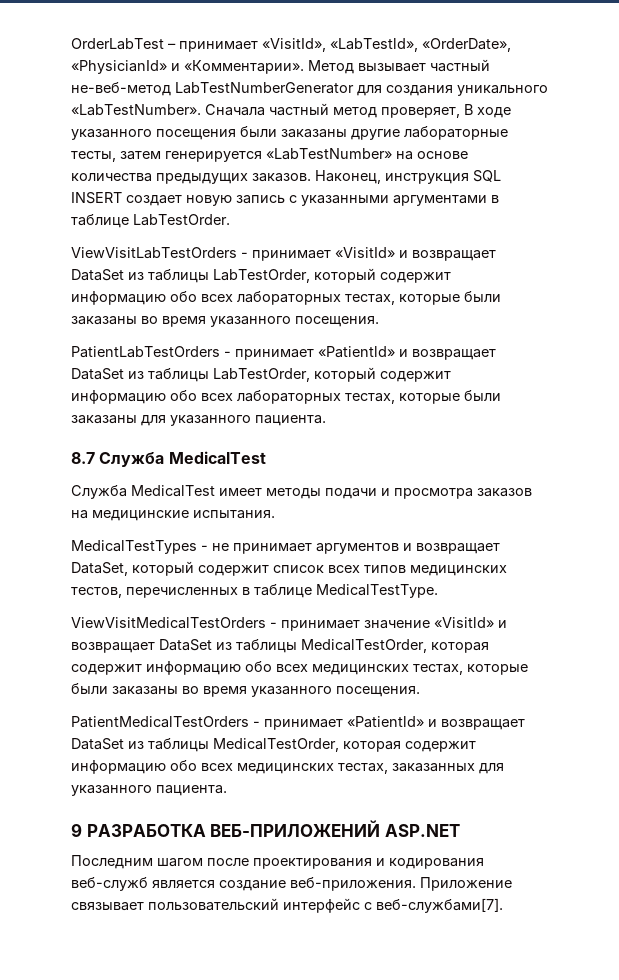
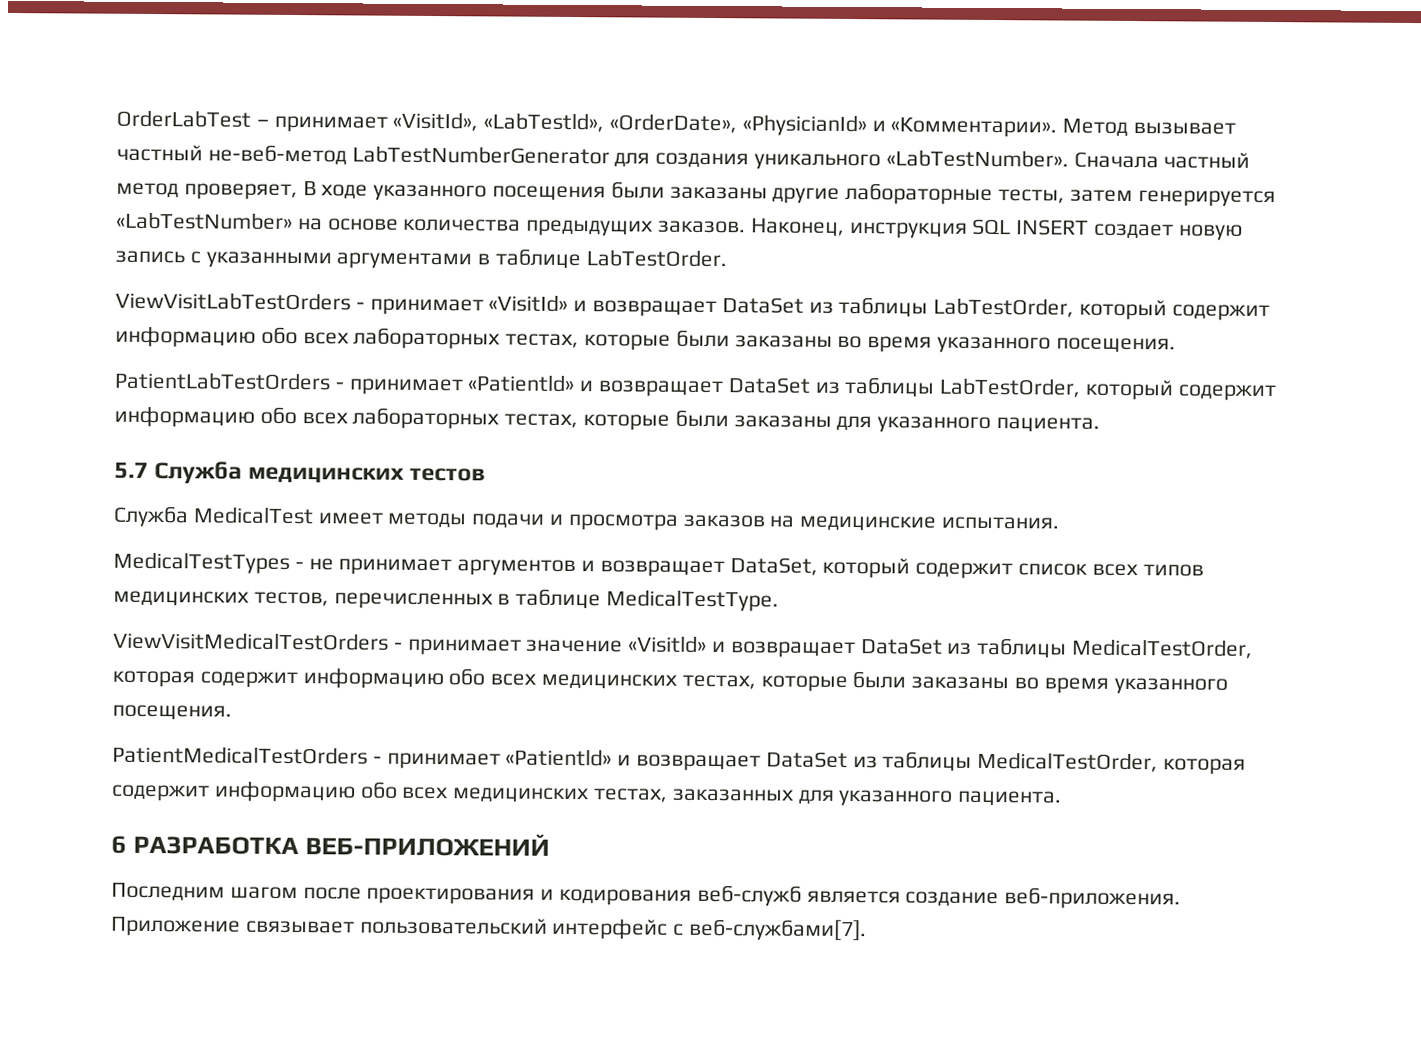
- 8.7 Служба MedicalTest
+ 5.7 Служба медицинских тестов
- 9 РАЗРАБОТКА ВЕБ-ПРИЛОЖЕНИЙ ASP.NET
+ 6 РАЗРАБОТКА ВЕБ-ПРИЛОЖЕНИЙ

